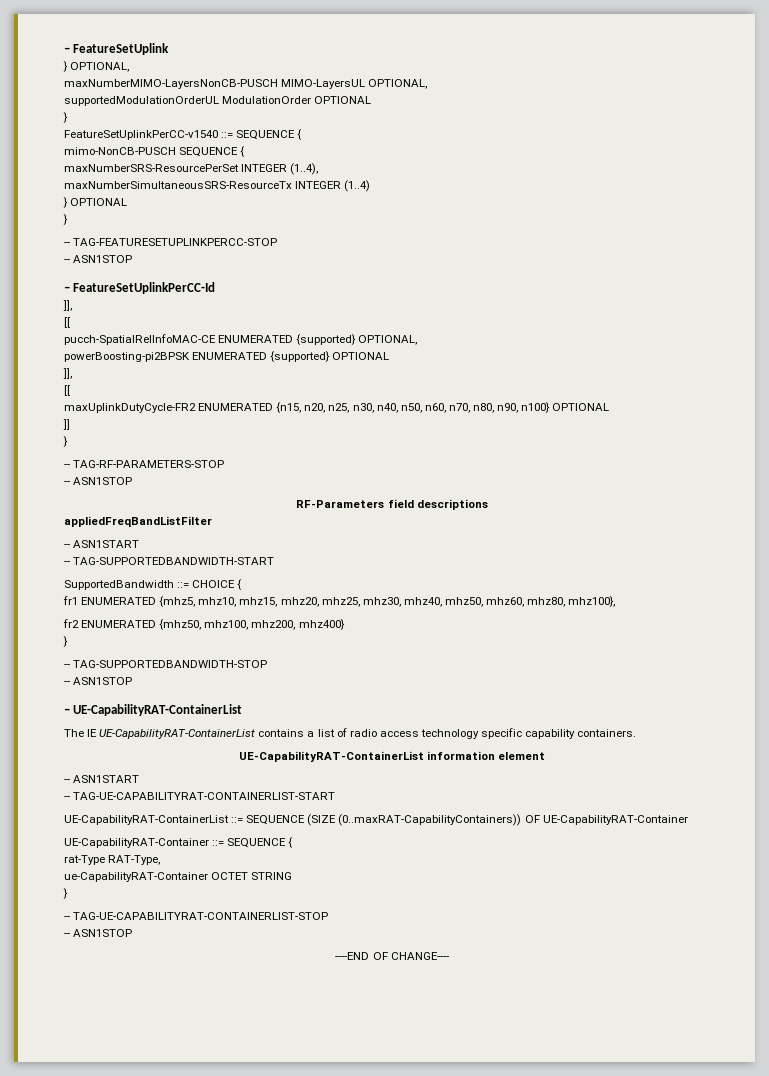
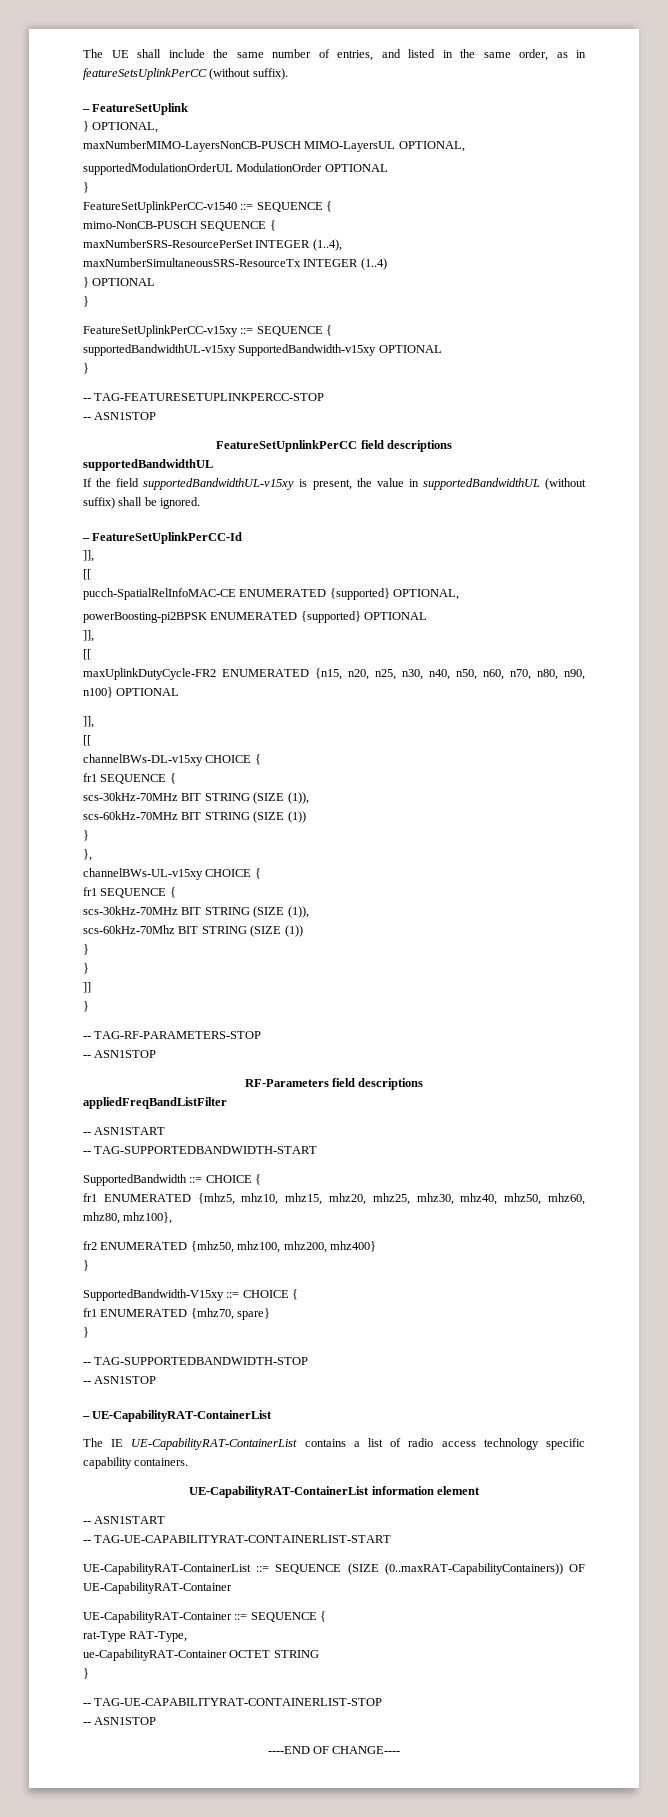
+ The UE shall include the same number of entries, and listed in the same order, as in featureSetsUplinkPerCC (without suffix).
+ FeatureSetUplinkPerCC-v15xy ::= SEQUENCE {
+ supportedBandwidthUL-v15xy SupportedBandwidth-v15xy OPTIONAL
+ }
  -- TAG-FEATURESETUPLINKPERCC-STOP
  -- ASN1STOP
+ FeatureSetUpnlinkPerCC field descriptions
+ supportedBandwidthUL
+ If the field supportedBandwidthUL-v15xy is present, the value in supportedBandwidthUL (without suffix) shall be ignored.
  maxUplinkDutyCycle-FR2 ENUMERATED {n15, n20, n25, n30, n40, n50, n60, n70, n80, n90, n100} OPTIONAL
+ ]],
+ [[
+ channelBWs-DL-v15xy CHOICE {
+ fr1 SEQUENCE {
+ scs-30kHz-70MHz BIT STRING (SIZE (1)),
+ scs-60kHz-70MHz BIT STRING (SIZE (1))
+ }
+ },
+ channelBWs-UL-v15xy CHOICE {
+ fr1 SEQUENCE {
+ scs-30kHz-70MHz BIT STRING (SIZE (1)),
+ scs-60kHz-70Mhz BIT STRING (SIZE (1))
+ }
+ }
+ SupportedBandwidth-V15xy ::= CHOICE {
+ fr1 ENUMERATED {mhz70, spare}
+ }

